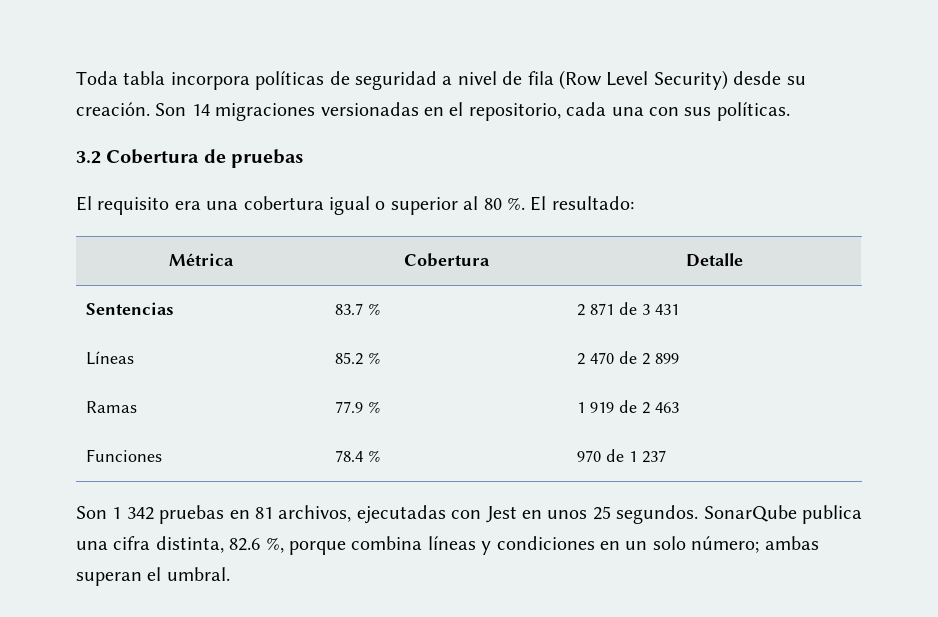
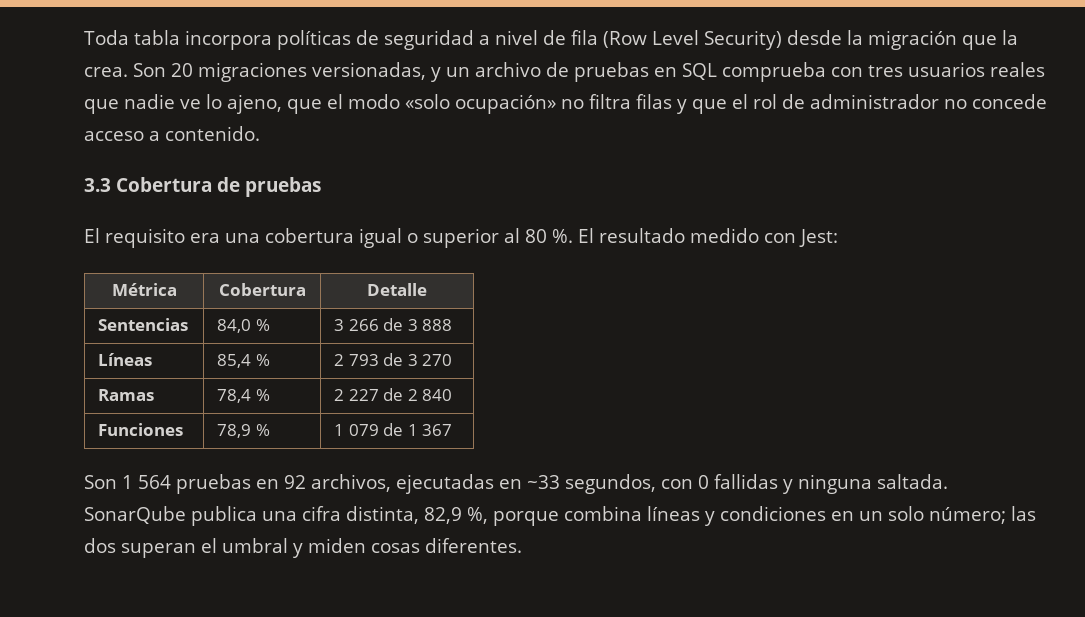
- Toda tabla incorpora políticas de seguridad a nivel de fila (Row Level Security) desde su creación. Son 14 migraciones versionadas en el repositorio, cada una con sus políticas.
- 3.2 Cobertura de pruebas
+ Toda tabla incorpora políticas de seguridad a nivel de fila (Row Level Security) desde la migración que la crea. Son 20 migraciones versionadas, y un archivo de pruebas en SQL comprueba con tres usuarios reales que nadie ve lo ajeno, que el modo «solo ocupación» no filtra filas y que el rol de administrador no concede acceso a contenido.
+ 3.3 Cobertura de pruebas
- El resultado:
+ El resultado medido con Jest:
- Sentencias | 83.7 % | 2 871 de 3 431
- Líneas | 85.2 % | 2 470 de 2 899
- Ramas | 77.9 % | 1 919 de 2 463
- Funciones | 78.4 % | 970 de 1 237
+ Sentencias | 84,0 % | 3 266 de 3 888
+ Líneas | 85,4 % | 2 793 de 3 270
+ Ramas | 78,4 % | 2 227 de 2 840
+ Funciones | 78,9 % | 1 079 de 1 367
- Son 1 342 pruebas en 81 archivos, ejecutadas con Jest en unos 25 segundos.
+ Son 1 564 pruebas en 92 archivos, ejecutadas en ~33 segundos, con 0 fallidas y ninguna saltada.
- SonarQube publica una cifra distinta, 82.6 %, porque combina líneas y condiciones en un solo número; ambas superan el umbral.
+ SonarQube publica una cifra distinta, 82,9 %, porque combina líneas y condiciones en un solo número; las dos superan el umbral y miden cosas diferentes.

